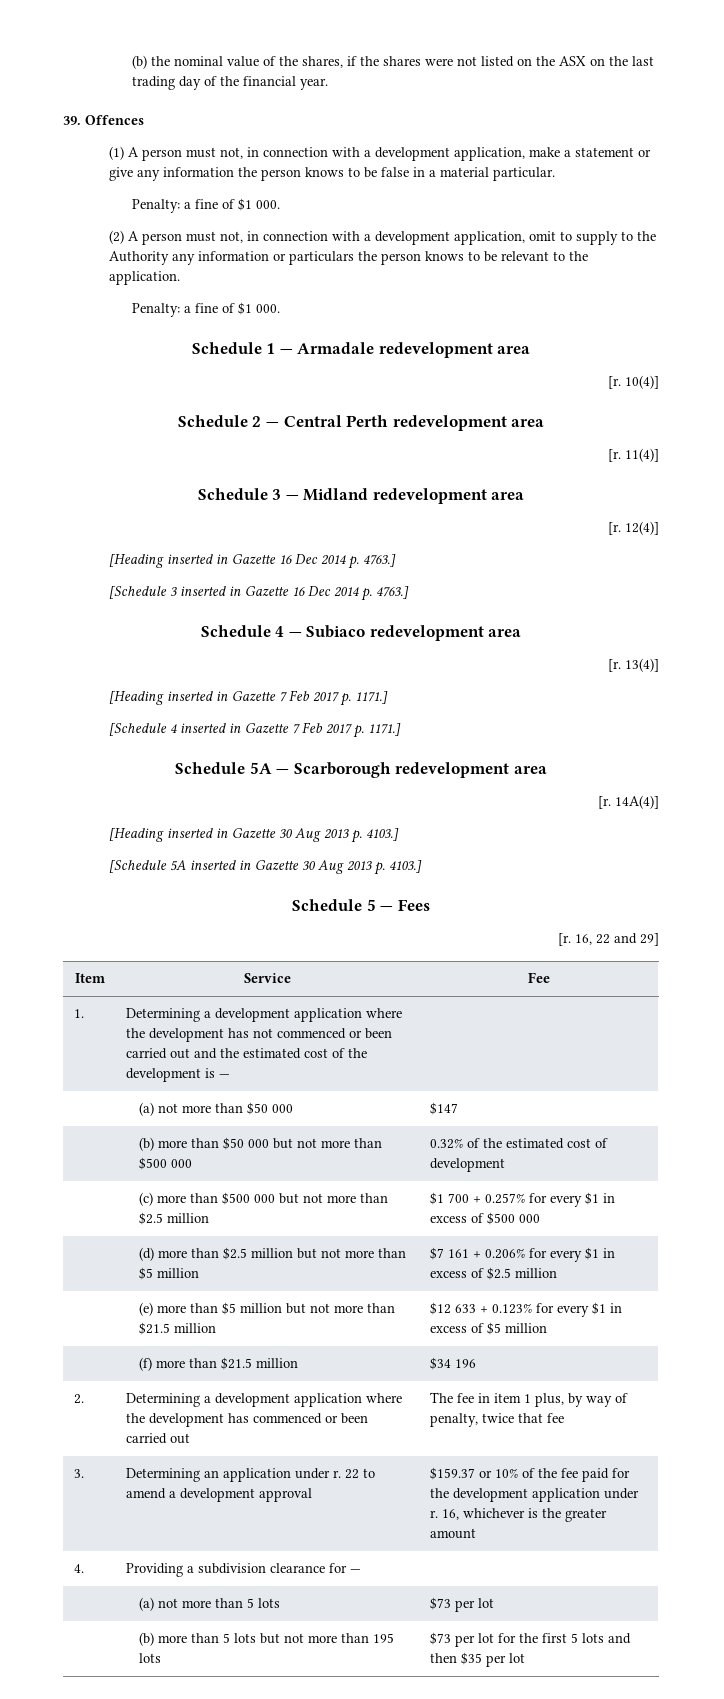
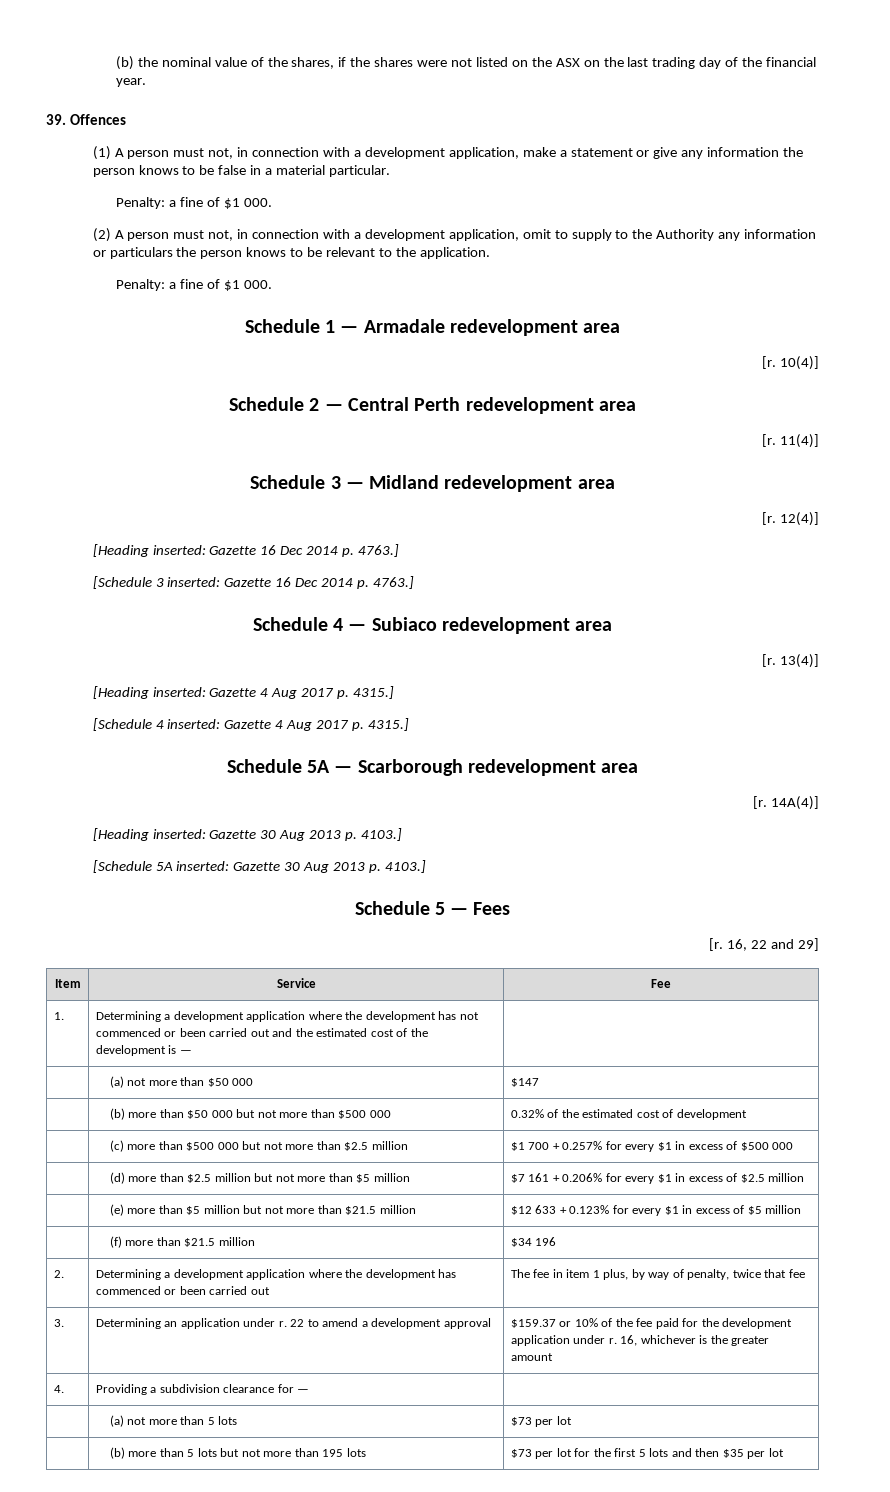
- [Heading inserted in Gazette 16 Dec 2014 p. 4763.]
+ [Heading inserted: Gazette 16 Dec 2014 p. 4763.]
- [Schedule 3 inserted in Gazette 16 Dec 2014 p. 4763.]
+ [Schedule 3 inserted: Gazette 16 Dec 2014 p. 4763.]
- [Heading inserted in Gazette 7 Feb 2017 p. 1171.]
+ [Heading inserted: Gazette 4 Aug 2017 p. 4315.]
- [Schedule 4 inserted in Gazette 7 Feb 2017 p. 1171.]
+ [Schedule 4 inserted: Gazette 4 Aug 2017 p. 4315.]
- [Heading inserted in Gazette 30 Aug 2013 p. 4103.]
+ [Heading inserted: Gazette 30 Aug 2013 p. 4103.]
- [Schedule 5A inserted in Gazette 30 Aug 2013 p. 4103.]
+ [Schedule 5A inserted: Gazette 30 Aug 2013 p. 4103.]

